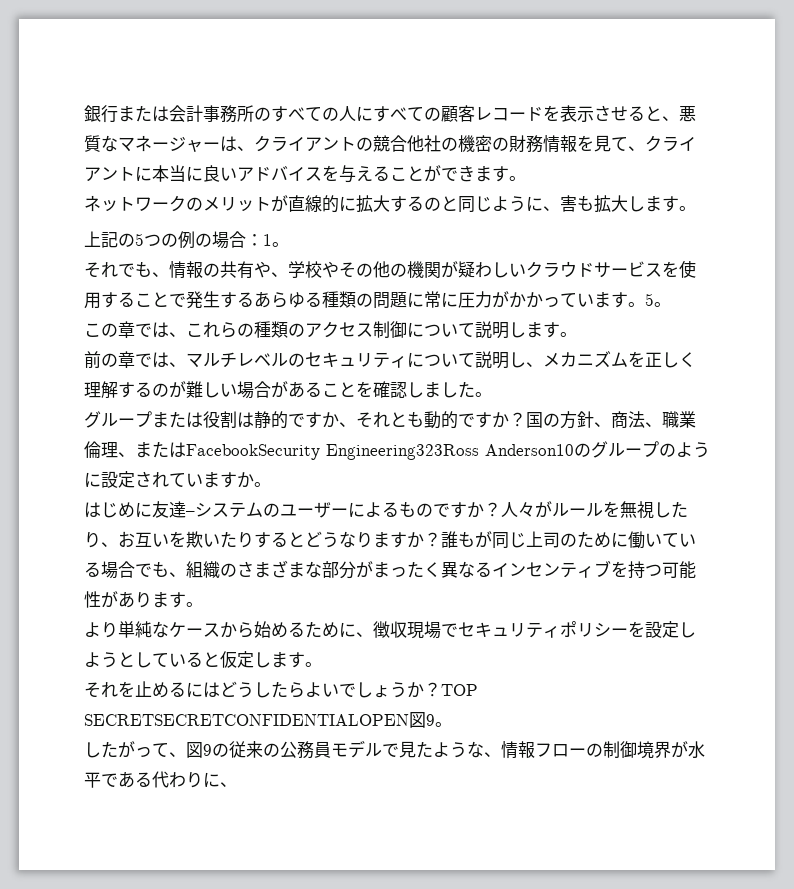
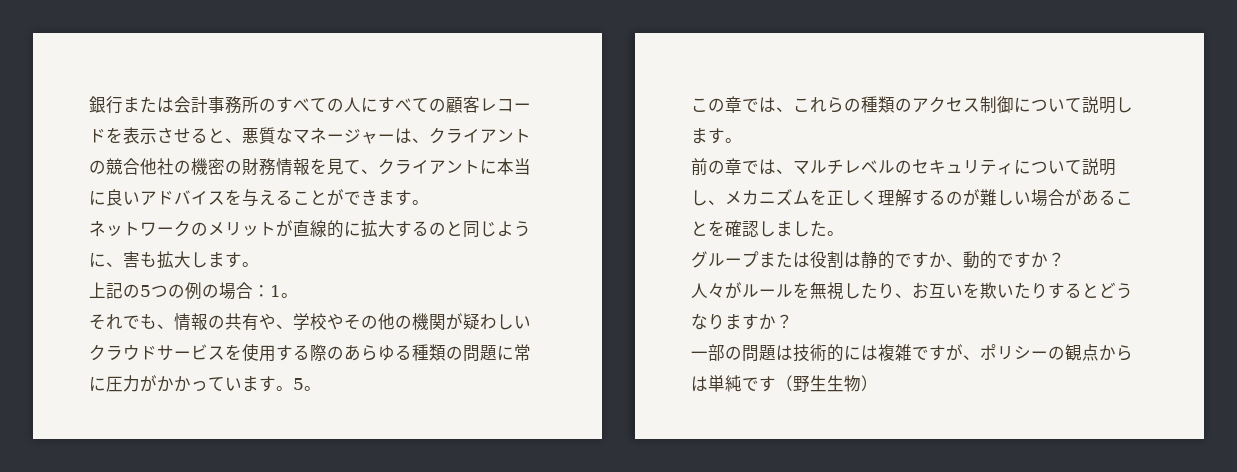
- それでも、情報の共有や、学校やその他の機関が疑わしいクラウドサービスを使用することで発生するあらゆる種類の問題に常に圧力がかかっています。
+ それでも、情報の共有や、学校やその他の機関が疑わしいクラウドサービスを使用する際のあらゆる種類の問題に常に圧力がかかっています。
- グループまたは役割は静的ですか、それとも動的ですか？国の方針、商法、職業倫理、またはFacebookSecurity Engineering323Ross Anderson10のグループのように設定されていますか。
- はじめに友達–システムのユーザーによるものですか？人々がルールを無視したり、お互いを欺いたりするとどうなりますか？誰もが同じ上司のために働いている場合でも、組織のさまざまな部分がまったく異なるインセンティブを持つ可能性があります。
- より単純なケースから始めるために、徴収現場でセキュリティポリシーを設定しようとしていると仮定します。
- それを止めるにはどうしたらよいでしょうか？TOP SECRETSECRETCONFIDENTIALOPEN図9。
- したがって、図9の従来の公務員モデルで見たような、情報フローの制御境界が水平である代わりに、
+ グループまたは役割は静的ですか、動的ですか？
+ 人々がルールを無視したり、お互いを欺いたりするとどうなりますか？
+ 一部の問題は技術的には複雑ですが、ポリシーの観点からは単純です（野生生物）

